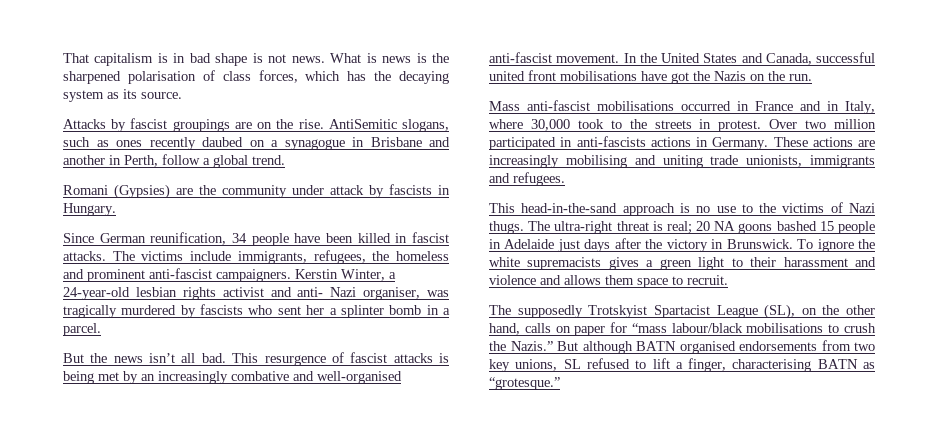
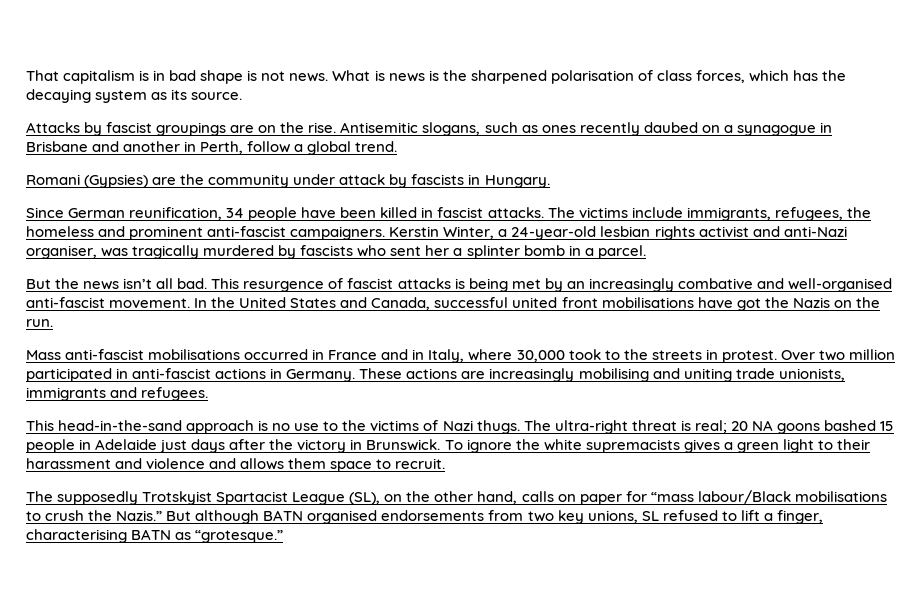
- AntiSemitic slogans, such as ones recently daubed on a synagogue in Brisbane and another in Perth, follow a global trend.
+ Antisemitic slogans, such as ones recently daubed on a synagogue in Brisbane and another in Perth, follow a global trend.
- Kerstin Winter, a 24-year-old lesbian rights activist and anti- Nazi organiser, was tragically murdered by fascists who sent her a splinter bomb in a parcel.
+ Kerstin Winter, a 24-year-old lesbian rights activist and anti-Nazi organiser, was tragically murdered by fascists who sent her a splinter bomb in a parcel.
- Over two million participated in anti-fascists actions in Germany.
+ Over two million participated in anti-fascist actions in Germany.
- The supposedly Trotskyist Spartacist League (SL), on the other hand, calls on paper for “mass labour/black mobilisations to crush the Nazis.”
+ The supposedly Trotskyist Spartacist League (SL), on the other hand, calls on paper for “mass labour/Black mobilisations to crush the Nazis.”

